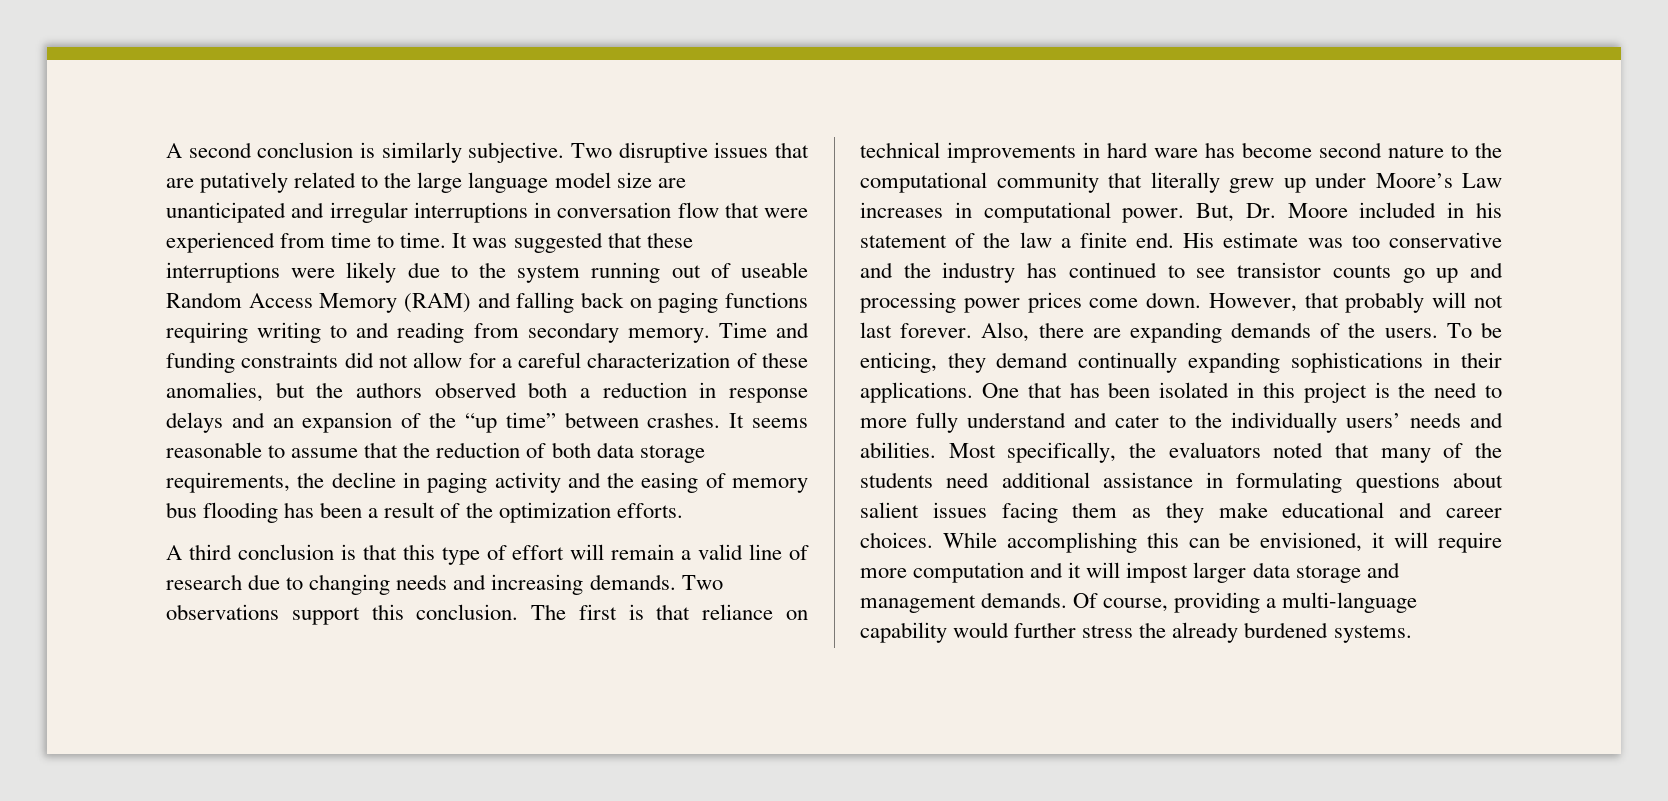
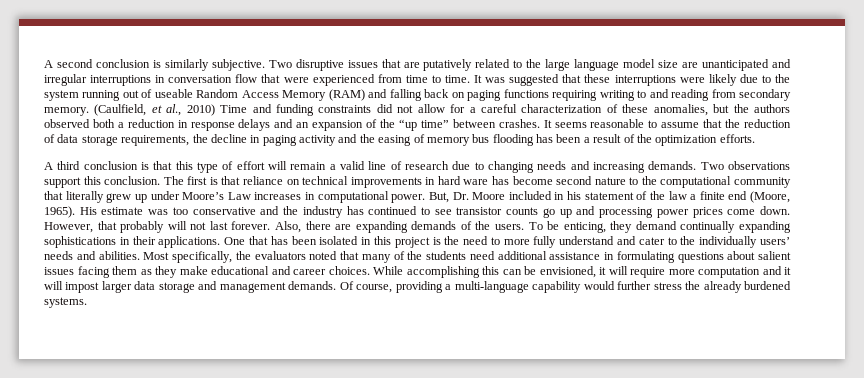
- Time and funding constraints did not allow for a careful characterization of these anomalies, but the authors observed both a reduction in response delays and an expansion of the “up time” between crashes.
+ (Caulfield, et al., 2010) Time and funding constraints did not allow for a careful characterization of these anomalies, but the authors observed both a reduction in response delays and an expansion of the “up time” between crashes.
- It seems reasonable to assume that the reduction of both data storage requirements, the decline in paging activity and the easing of memory bus flooding has been a result of the optimization efforts.
+ It seems reasonable to assume that the reduction of data storage requirements, the decline in paging activity and the easing of memory bus flooding has been a result of the optimization efforts.
- But, Dr. Moore included in his statement of the law a finite end.
+ But, Dr. Moore included in his statement of the law a finite end (Moore, 1965).

